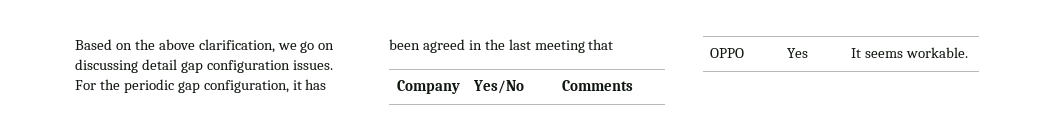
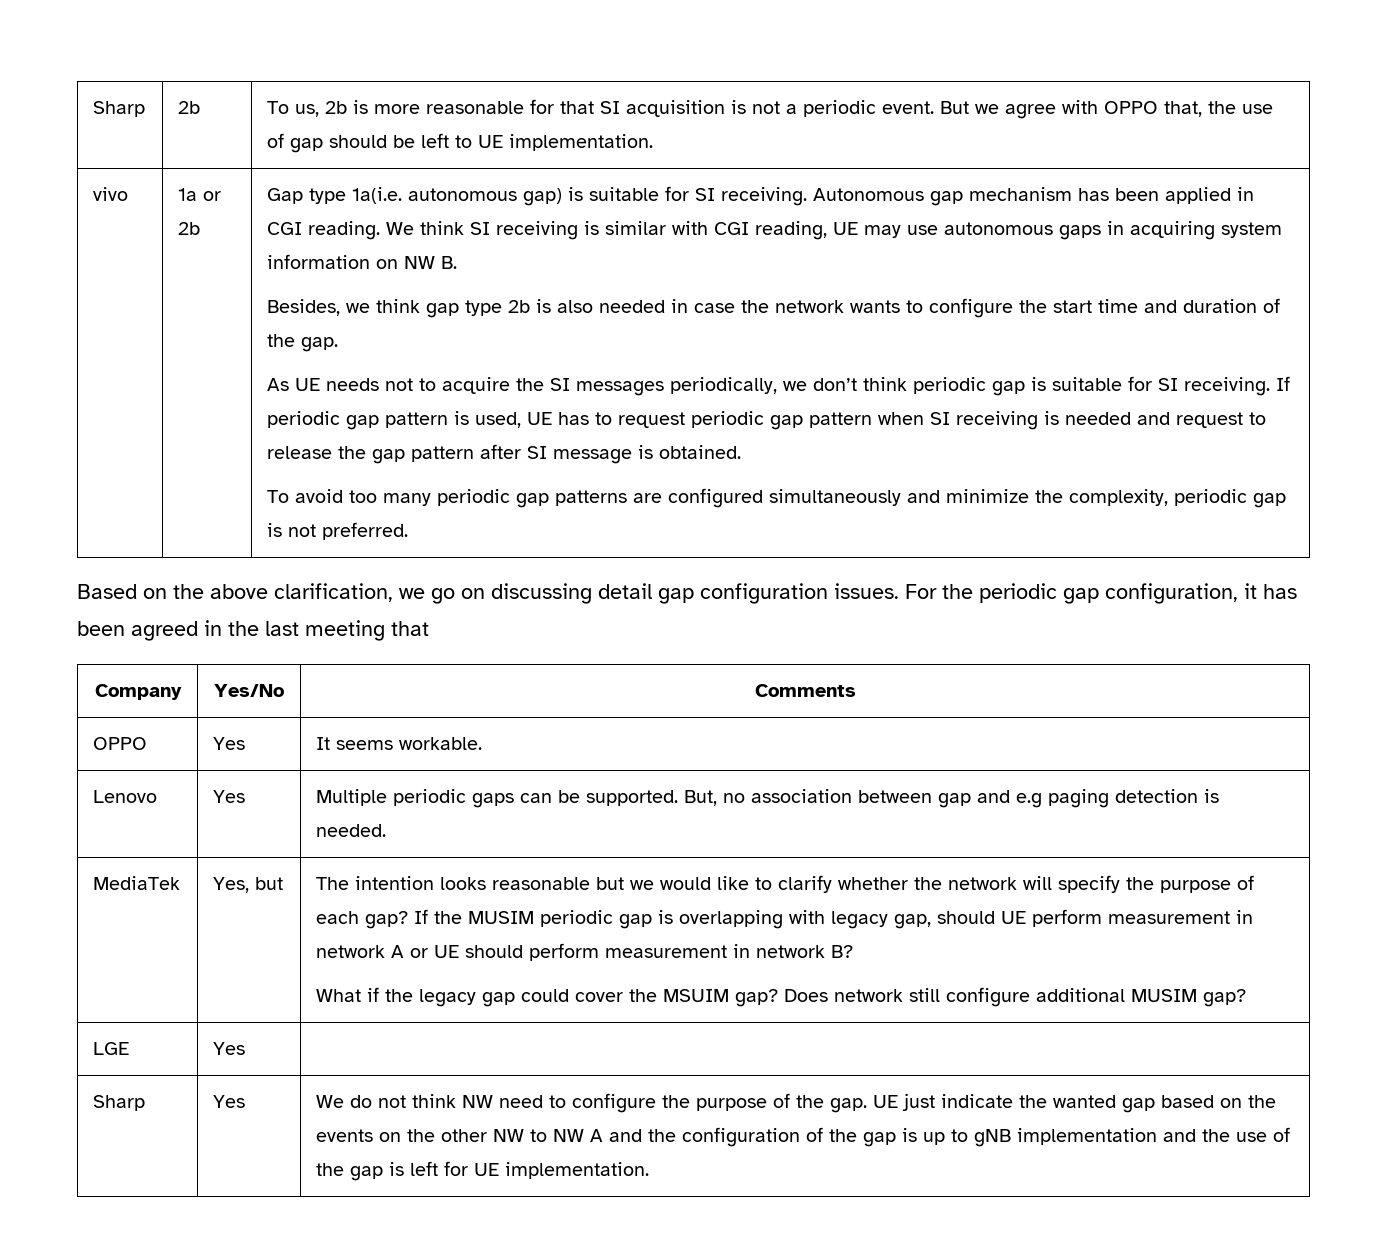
+ Sharp | 2b | To us, 2b is more reasonable for that SI acquisition is not a periodic event. But we agree with OPPO that, the use of gap should be left to UE implementation.
+ vivo | 1a or 2b | Gap type 1a(i.e. autonomous gap) is suitable for SI receiving. Autonomous gap mechanism has been applied in CGI reading. We think SI receiving is similar with CGI reading, UE may use autonomous gaps in acquiring system information on NW B.
+ Besides, we think gap type 2b is also needed in case the network wants to configure the start time and duration of the gap.
+ As UE needs not to acquire the SI messages periodically, we don’t think periodic gap is suitable for SI receiving. If periodic gap pattern is used, UE has to request periodic gap pattern when SI receiving is needed and request to release the gap pattern after SI message is obtained.
+ To avoid too many periodic gap patterns are configured simultaneously and minimize the complexity, periodic gap is not preferred.
+ Lenovo | Yes | Multiple periodic gaps can be supported. But, no association between gap and e.g paging detection is needed.
+ MediaTek | Yes, but | The intention looks reasonable but we would like to clarify whether the network will specify the purpose of each gap? If the MUSIM periodic gap is overlapping with legacy gap, should UE perform measurement in network A or UE should perform measurement in network B?
+ What if the legacy gap could cover the MSUIM gap? Does network still configure additional MUSIM gap?
+ LGE | Yes |
+ Sharp | Yes | We do not think NW need to configure the purpose of the gap. UE just indicate the wanted gap based on the events on the other NW to NW A and the configuration of the gap is up to gNB implementation and the use of the gap is left for UE implementation.

